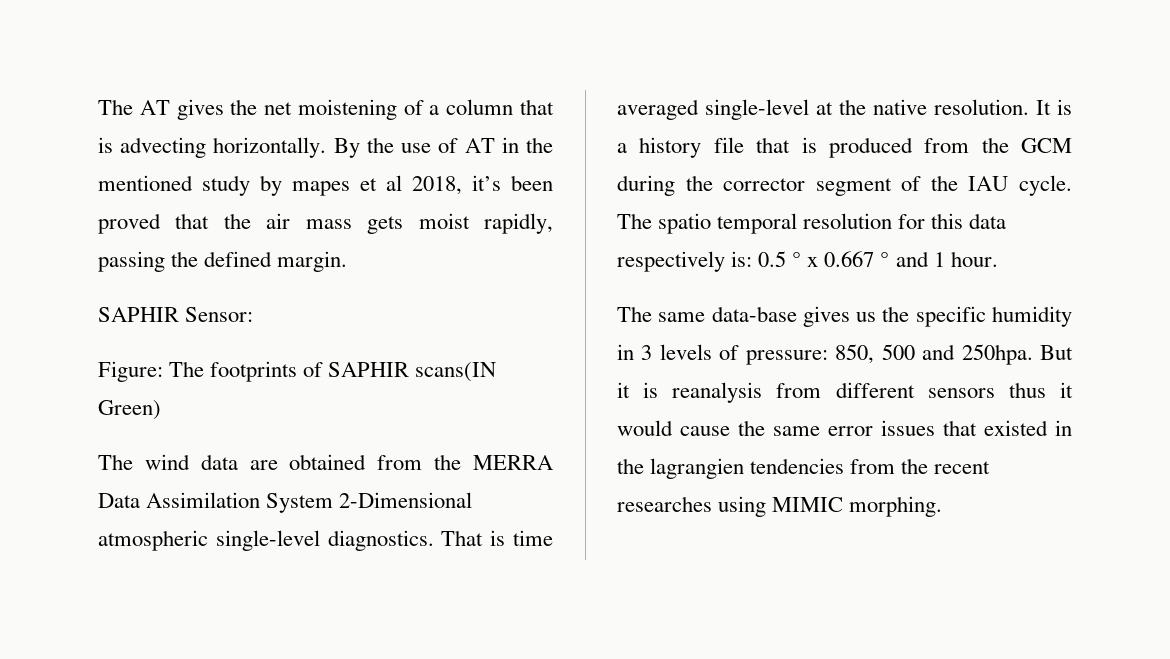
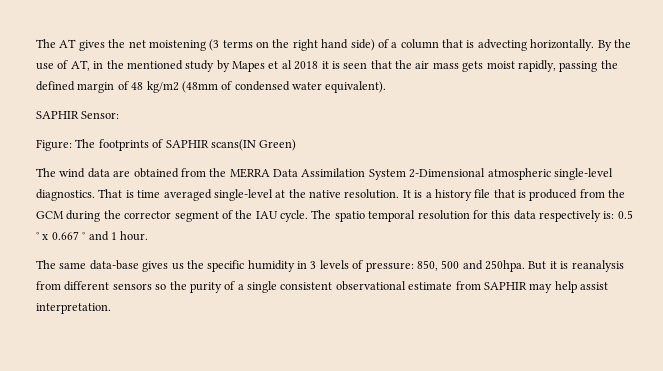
- The AT gives the net moistening of a column that is advecting horizontally.
+ The AT gives the net moistening (3 terms on the right hand side) of a column that is advecting horizontally.
- By the use of AT in the mentioned study by mapes et al 2018, it’s been proved that the air mass gets moist rapidly, passing the defined margin.
+ By the use of AT, in the mentioned study by Mapes et al 2018 it is seen that the air mass gets moist rapidly, passing the defined margin of 48 kg/m2 (48mm of condensed water equivalent).
- But it is reanalysis from different sensors thus it would cause the same error issues that existed in the lagrangien tendencies from the recent researches using MIMIC morphing.
+ But it is reanalysis from different sensors so the purity of a single consistent observational estimate from SAPHIR may help assist interpretation.

